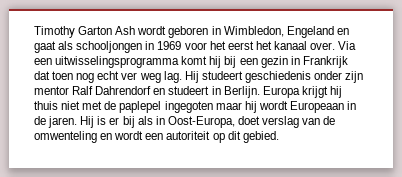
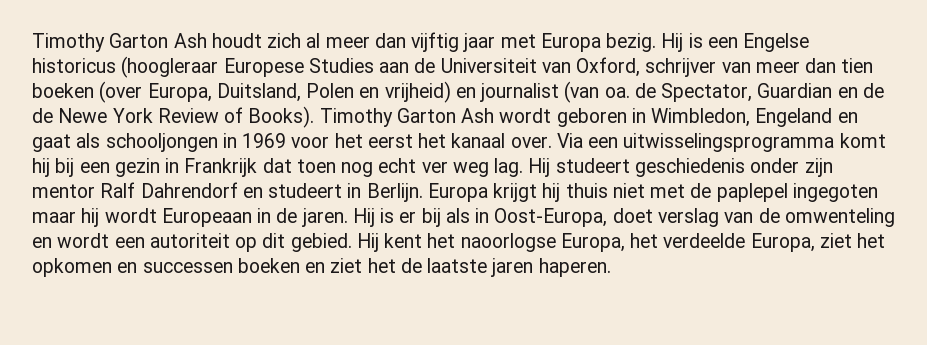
- Timothy Garton Ash wordt geboren in Wimbledon, Engeland en gaat als schooljongen in 1969 voor het eerst het kanaal over.
+ Timothy Garton Ash houdt zich al meer dan vijftig jaar met Europa bezig. Hij is een Engelse historicus (hoogleraar Europese Studies aan de Universiteit van Oxford, schrijver van meer dan tien boeken (over Europa, Duitsland, Polen en vrijheid) en journalist (van oa. de Spectator, Guardian en de de Newe York Review of Books). Timothy Garton Ash wordt geboren in Wimbledon, Engeland en gaat als schooljongen in 1969 voor het eerst het kanaal over.
+ Hij kent het naoorlogse Europa, het verdeelde Europa, ziet het opkomen en successen boeken en ziet het de laatste jaren haperen.

